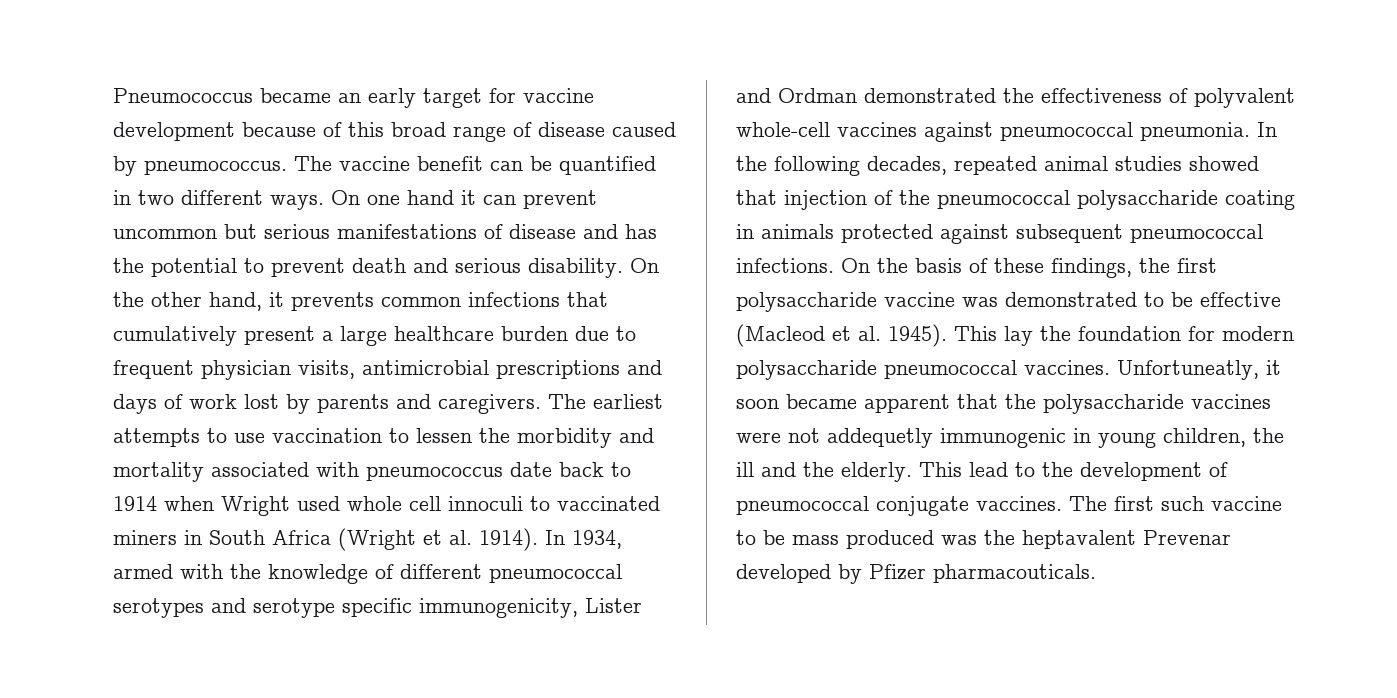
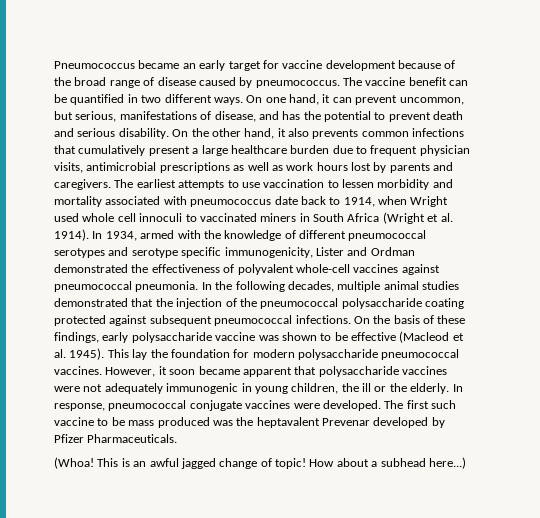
- Pneumococcus became an early target for vaccine development because of this broad range of disease caused by pneumococcus.
+ Pneumococcus became an early target for vaccine development because of the broad range of disease caused by pneumococcus.
- On one hand it can prevent uncommon but serious manifestations of disease and has the potential to prevent death and serious disability.
+ On one hand, it can prevent uncommon, but serious, manifestations of disease, and has the potential to prevent death and serious disability.
- On the other hand, it prevents common infections that cumulatively present a large healthcare burden due to frequent physician visits, antimicrobial prescriptions and days of work lost by parents and caregivers.
+ On the other hand, it also prevents common infections that cumulatively present a large healthcare burden due to frequent physician visits, antimicrobial prescriptions as well as work hours lost by parents and caregivers.
- The earliest attempts to use vaccination to lessen the morbidity and mortality associated with pneumococcus date back to 1914 when Wright used whole cell innoculi to vaccinated miners in South Africa (Wright et al. 1914).
+ The earliest attempts to use vaccination to lessen morbidity and mortality associated with pneumococcus date back to 1914, when Wright used whole cell innoculi to vaccinated miners in South Africa (Wright et al. 1914).
- In the following decades, repeated animal studies showed that injection of the pneumococcal polysaccharide coating in animals protected against subsequent pneumococcal infections.
+ In the following decades, multiple animal studies demonstrated that the injection of the pneumococcal polysaccharide coating protected against subsequent pneumococcal infections.
- On the basis of these findings, the first polysaccharide vaccine was demonstrated to be effective (Macleod et al. 1945).
+ On the basis of these findings, early polysaccharide vaccine was shown to be effective (Macleod et al. 1945).
- Unfortuneatly, it soon became apparent that the polysaccharide vaccines were not addequetly immunogenic in young children, the ill and the elderly.
+ However, it soon became apparent that polysaccharide vaccines were not adequately immunogenic in young children, the ill or the elderly.
- This lead to the development of pneumococcal conjugate vaccines.
+ In response, pneumococcal conjugate vaccines were developed.
- The first such vaccine to be mass produced was the heptavalent Prevenar developed by Pfizer pharmacouticals.
+ The first such vaccine to be mass produced was the heptavalent Prevenar developed by Pfizer Pharmaceuticals.
+ (Whoa! This is an awful jagged change of topic! How about a subhead here...)

